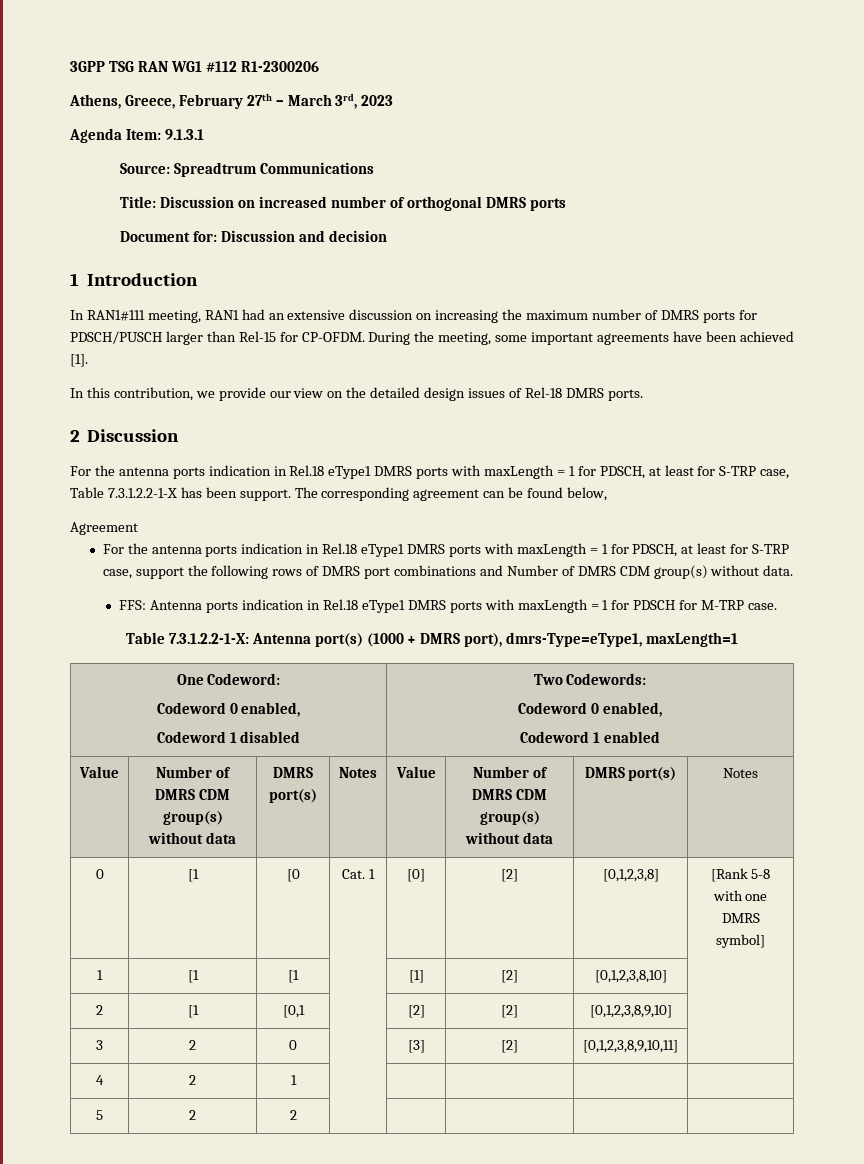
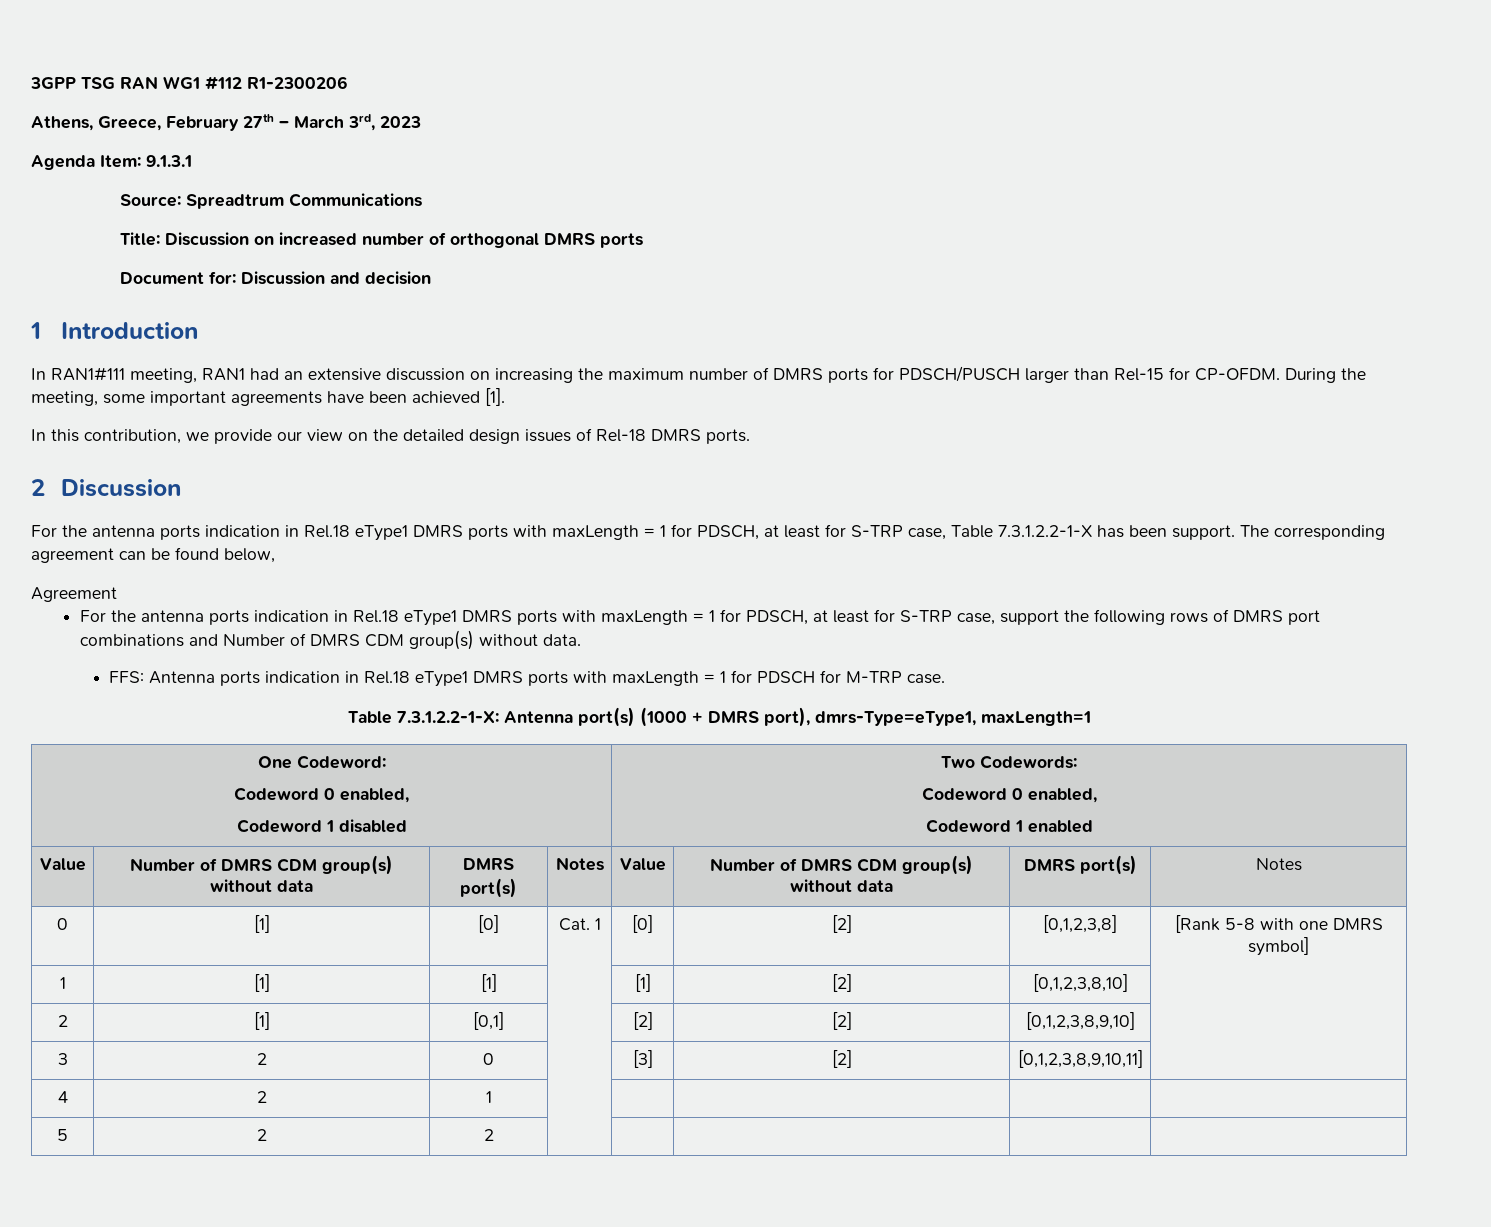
- 0 | [1 | [0 | Cat. 1 | [0] | [2] | [0,1,2,3,8] | [Rank 5-8 with one DMRS symbol]
+ 0 | [1] | [0] | Cat. 1 | [0] | [2] | [0,1,2,3,8] | [Rank 5-8 with one DMRS symbol]
- 1 | [1 | [1 | | [1] | [2] | [0,1,2,3,8,10] |
+ 1 | [1] | [1] | | [1] | [2] | [0,1,2,3,8,10] |
- 2 | [1 | [0,1 | | [2] | [2] | [0,1,2,3,8,9,10] |
+ 2 | [1] | [0,1] | | [2] | [2] | [0,1,2,3,8,9,10] |

